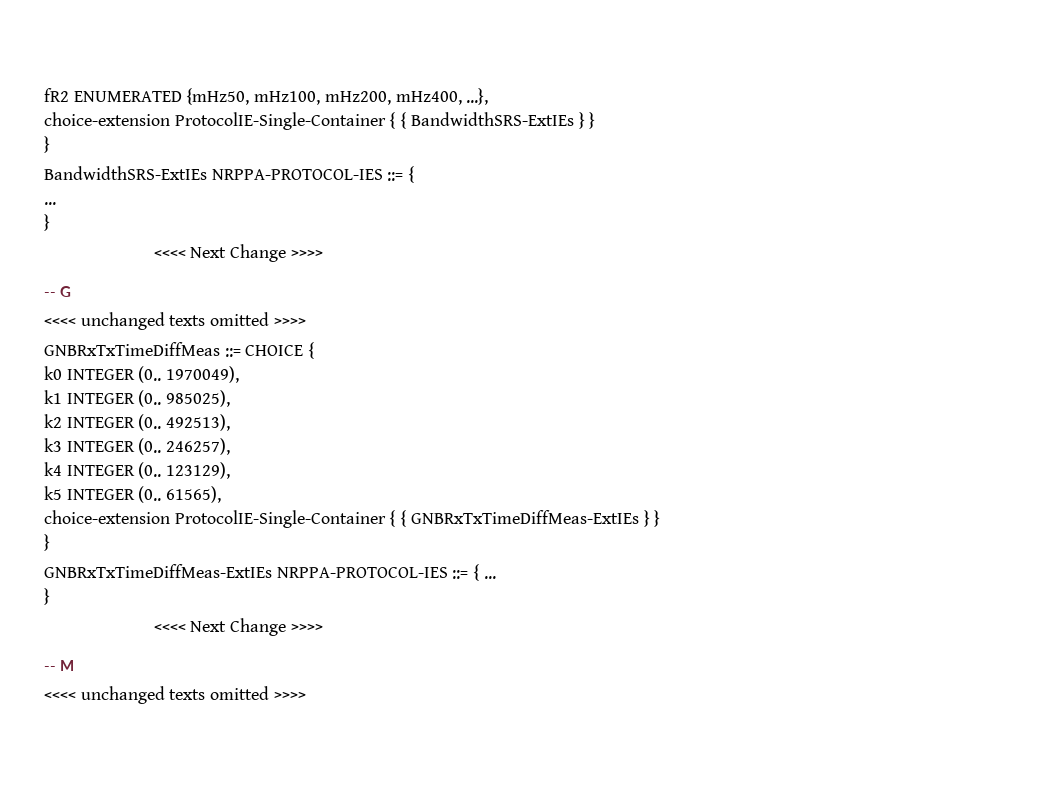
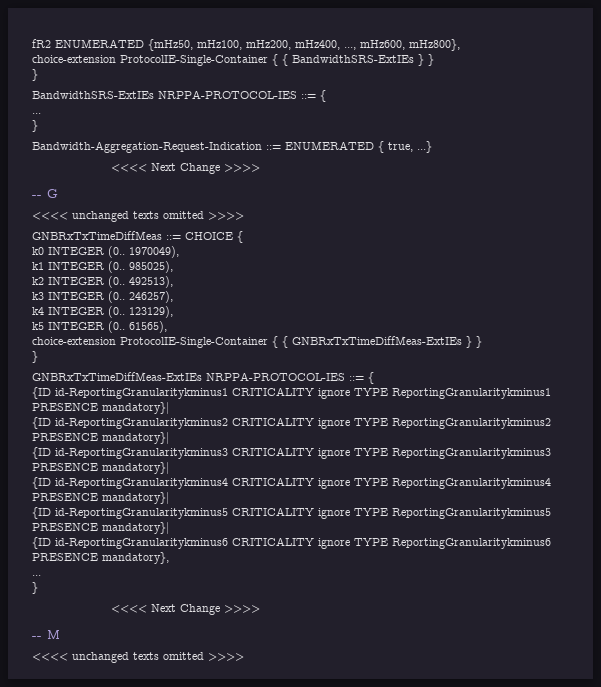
- fR2 ENUMERATED {mHz50, mHz100, mHz200, mHz400, ...},
+ fR2 ENUMERATED {mHz50, mHz100, mHz200, mHz400, ..., mHz600, mHz800},
+ Bandwidth-Aggregation-Request-Indication ::= ENUMERATED { true, ...}
- GNBRxTxTimeDiffMeas-ExtIEs NRPPA-PROTOCOL-IES ::= { ...
+ GNBRxTxTimeDiffMeas-ExtIEs NRPPA-PROTOCOL-IES ::= {
+ {ID id-ReportingGranularitykminus1 CRITICALITY ignore TYPE ReportingGranularitykminus1 PRESENCE mandatory}|
+ {ID id-ReportingGranularitykminus2 CRITICALITY ignore TYPE ReportingGranularitykminus2 PRESENCE mandatory}|
+ {ID id-ReportingGranularitykminus3 CRITICALITY ignore TYPE ReportingGranularitykminus3 PRESENCE mandatory}|
+ {ID id-ReportingGranularitykminus4 CRITICALITY ignore TYPE ReportingGranularitykminus4 PRESENCE mandatory}|
+ {ID id-ReportingGranularitykminus5 CRITICALITY ignore TYPE ReportingGranularitykminus5 PRESENCE mandatory}|
+ {ID id-ReportingGranularitykminus6 CRITICALITY ignore TYPE ReportingGranularitykminus6 PRESENCE mandatory},
+ ...

